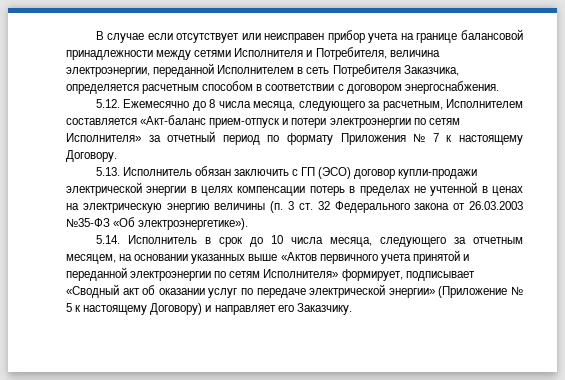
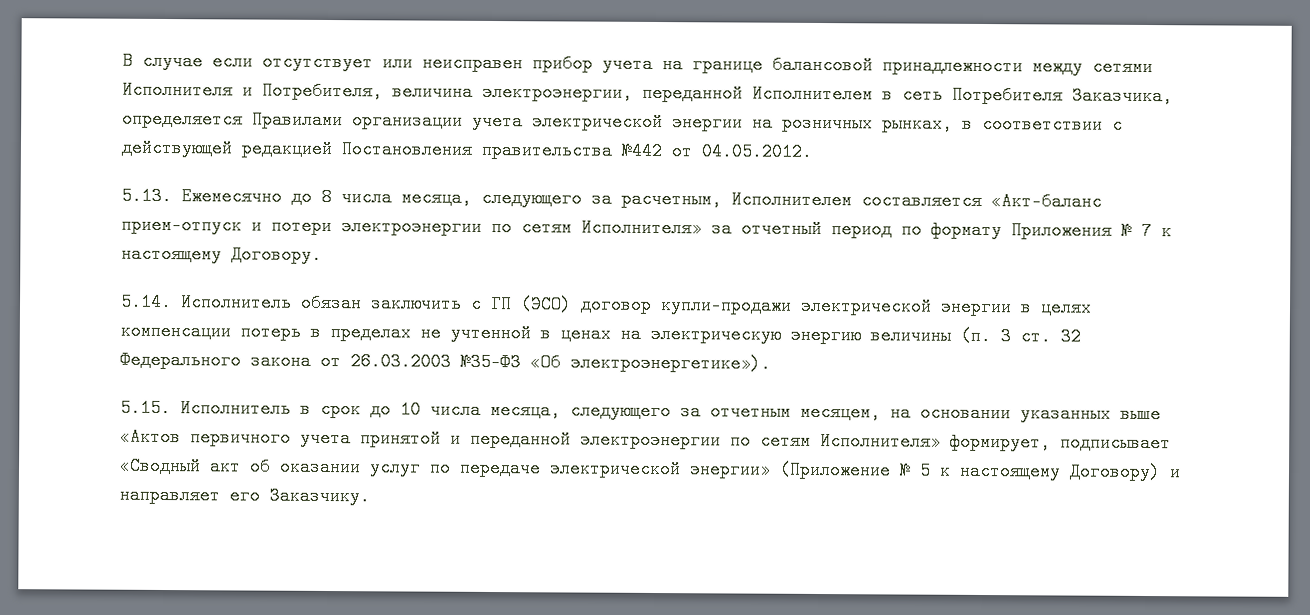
- В случае если отсутствует или неисправен прибор учета на границе балансовой принадлежности между сетями Исполнителя и Потребителя, величина электроэнергии, переданной Исполнителем в сеть Потребителя Заказчика, определяется расчетным способом в соответствии с договором энергоснабжения.
- 5.12. Ежемесячно до 8 числа месяца, следующего за расчетным, Исполнителем составляется «Акт-баланс прием-отпуск и потери электроэнергии по сетям Исполнителя» за отчетный период по формату Приложения № 7 к настоящему Договору.
+ В случае если отсутствует или неисправен прибор учета на границе балансовой принадлежности между сетями Исполнителя и Потребителя, величина электроэнергии, переданной Исполнителем в сеть Потребителя Заказчика, определяется Правилами организации учета электрической энергии на розничных рынках, в соответствии с действующей редакцией Постановления правительства №442 от 04.05.2012.
+ 5.13. Ежемесячно до 8 числа месяца, следующего за расчетным, Исполнителем составляется «Акт-баланс прием-отпуск и потери электроэнергии по сетям Исполнителя» за отчетный период по формату Приложения № 7 к настоящему Договору.
- 5.13. Исполнитель обязан заключить с ГП (ЭСО) договор купли-продажи электрической энергии в целях компенсации потерь в пределах не учтенной в ценах на электрическую энергию величины (п. 3 ст. 32 Федерального закона от 26.03.2003 №35-ФЗ «Об электроэнергетике»).
+ 5.14. Исполнитель обязан заключить с ГП (ЭСО) договор купли-продажи электрической энергии в целях компенсации потерь в пределах не учтенной в ценах на электрическую энергию величины (п. 3 ст. 32 Федерального закона от 26.03.2003 №35-ФЗ «Об электроэнергетике»).
- 5.14. Исполнитель в срок до 10 числа месяца, следующего за отчетным месяцем, на основании указанных выше «Актов первичного учета принятой и переданной электроэнергии по сетям Исполнителя» формирует, подписывает «Сводный акт об оказании услуг по передаче электрической энергии» (Приложение № 5 к настоящему Договору) и направляет его Заказчику.
+ 5.15. Исполнитель в срок до 10 числа месяца, следующего за отчетным месяцем, на основании указанных выше «Актов первичного учета принятой и переданной электроэнергии по сетям Исполнителя» формирует, подписывает «Сводный акт об оказании услуг по передаче электрической энергии» (Приложение № 5 к настоящему Договору) и направляет его Заказчику.

